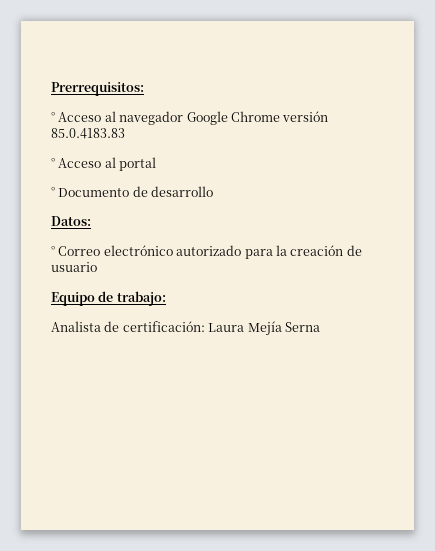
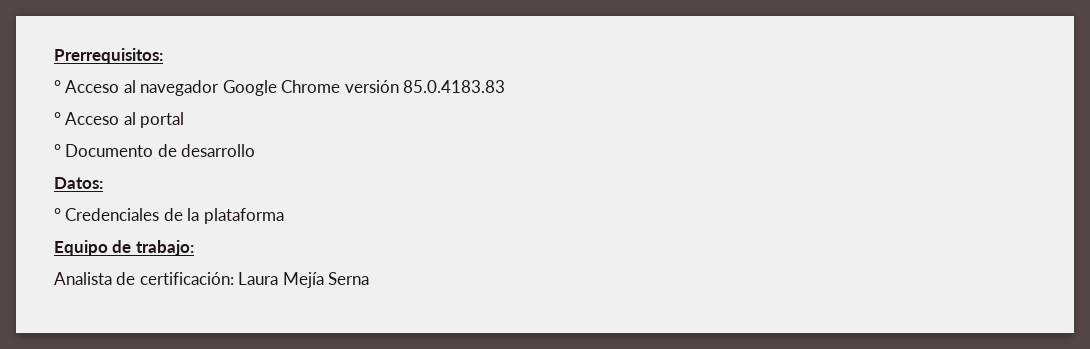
- ° Correo electrónico autorizado para la creación de usuario
+ ° Credenciales de la plataforma

